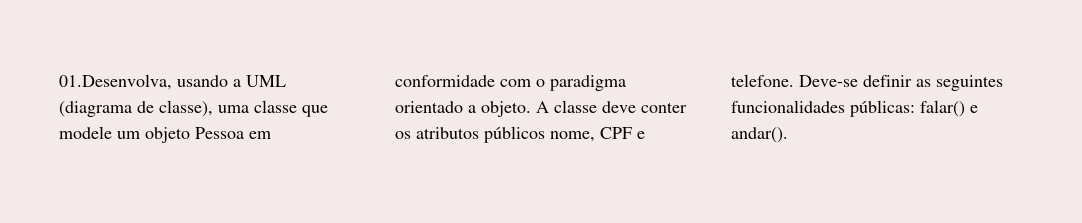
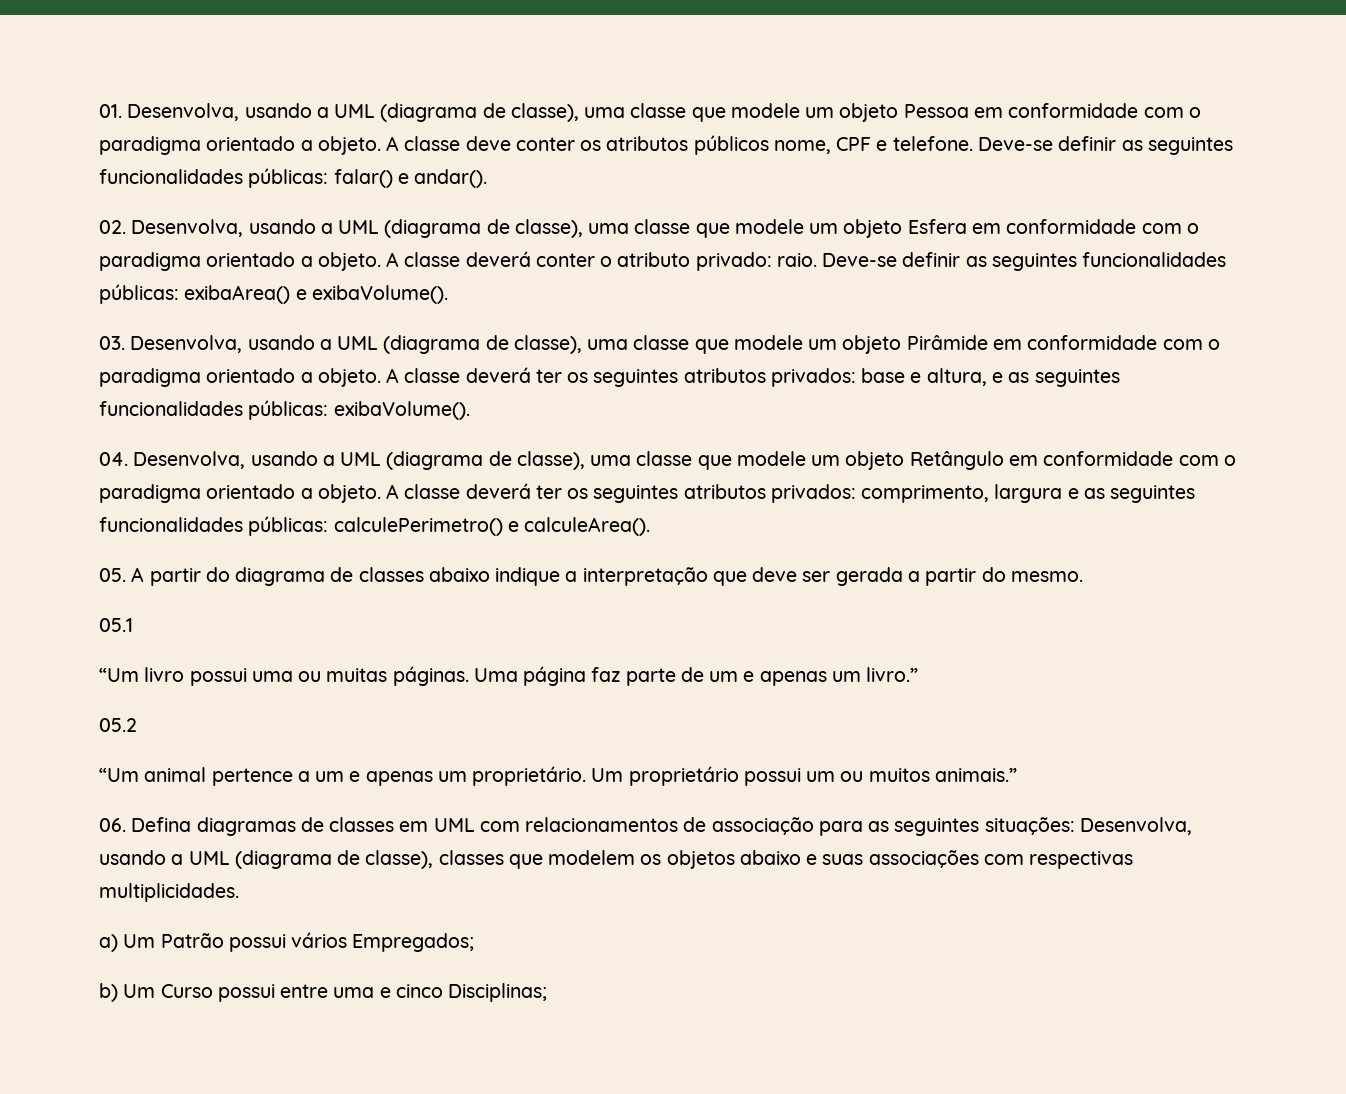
- 01.Desenvolva, usando a UML (diagrama de classe), uma classe que modele um objeto Pessoa em conformidade com o paradigma orientado a objeto.
+ 01. Desenvolva, usando a UML (diagrama de classe), uma classe que modele um objeto Pessoa em conformidade com o paradigma orientado a objeto.
+ 02. Desenvolva, usando a UML (diagrama de classe), uma classe que modele um objeto Esfera em conformidade com o paradigma orientado a objeto. A classe deverá conter o atributo privado: raio. Deve-se definir as seguintes funcionalidades públicas: exibaArea() e exibaVolume().
+ 03. Desenvolva, usando a UML (diagrama de classe), uma classe que modele um objeto Pirâmide em conformidade com o paradigma orientado a objeto. A classe deverá ter os seguintes atributos privados: base e altura, e as seguintes funcionalidades públicas: exibaVolume().
+ 04. Desenvolva, usando a UML (diagrama de classe), uma classe que modele um objeto Retângulo em conformidade com o paradigma orientado a objeto. A classe deverá ter os seguintes atributos privados: comprimento, largura e as seguintes funcionalidades públicas: calculePerimetro() e calculeArea().
+ 05. A partir do diagrama de classes abaixo indique a interpretação que deve ser gerada a partir do mesmo.
+ 05.1
+ “Um livro possui uma ou muitas páginas. Uma página faz parte de um e apenas um livro.”
+ 05.2
+ “Um animal pertence a um e apenas um proprietário. Um proprietário possui um ou muitos animais.”
+ 06. Defina diagramas de classes em UML com relacionamentos de associação para as seguintes situações: Desenvolva, usando a UML (diagrama de classe), classes que modelem os objetos abaixo e suas associações com respectivas multiplicidades.
+ a) Um Patrão possui vários Empregados;
+ b) Um Curso possui entre uma e cinco Disciplinas;

